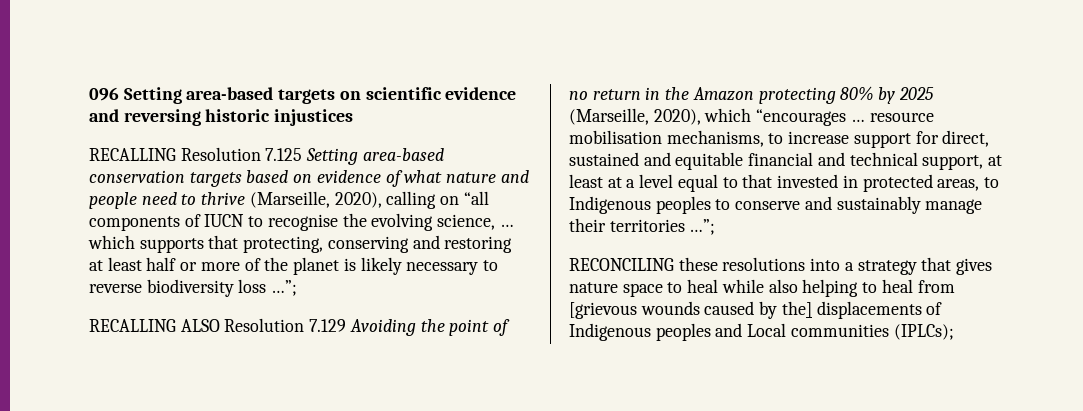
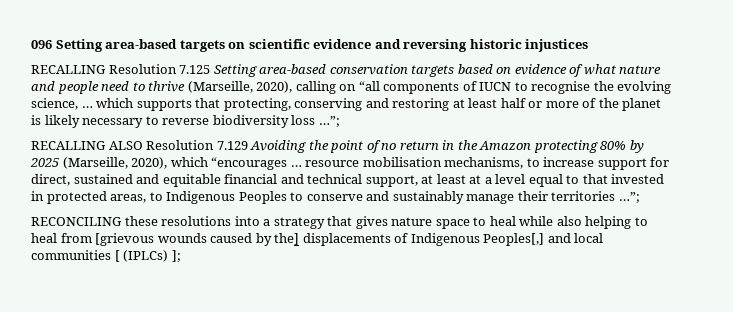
- RECALLING ALSO Resolution 7.129 Avoiding the point of no return in the Amazon protecting 80% by 2025 (Marseille, 2020), which “encourages … resource mobilisation mechanisms, to increase support for direct, sustained and equitable financial and technical support, at least at a level equal to that invested in protected areas, to Indigenous peoples to conserve and sustainably manage their territories …”;
+ RECALLING ALSO Resolution 7.129 Avoiding the point of no return in the Amazon protecting 80% by 2025 (Marseille, 2020), which “encourages … resource mobilisation mechanisms, to increase support for direct, sustained and equitable financial and technical support, at least at a level equal to that invested in protected areas, to Indigenous Peoples to conserve and sustainably manage their territories …”;
- RECONCILING these resolutions into a strategy that gives nature space to heal while also helping to heal from [grievous wounds caused by the] displacements of Indigenous peoples and Local communities (IPLCs);
+ RECONCILING these resolutions into a strategy that gives nature space to heal while also helping to heal from [grievous wounds caused by the] displacements of Indigenous Peoples[,] and local communities [ (IPLCs) ];

